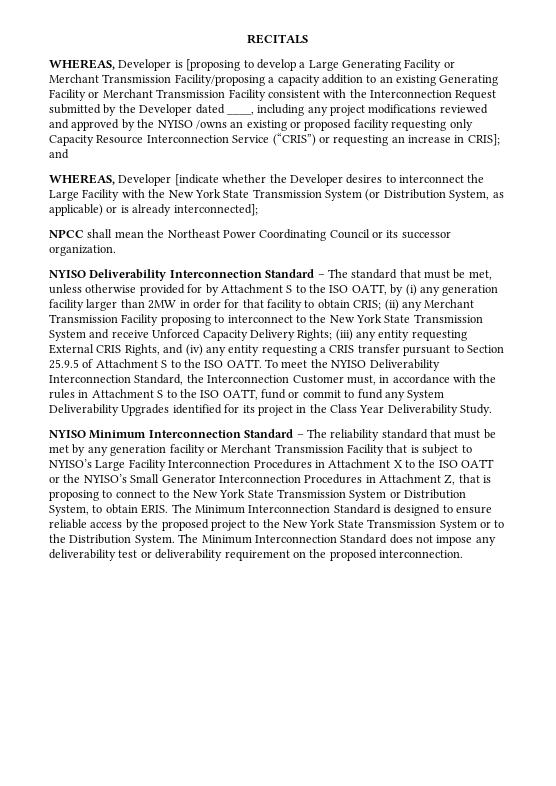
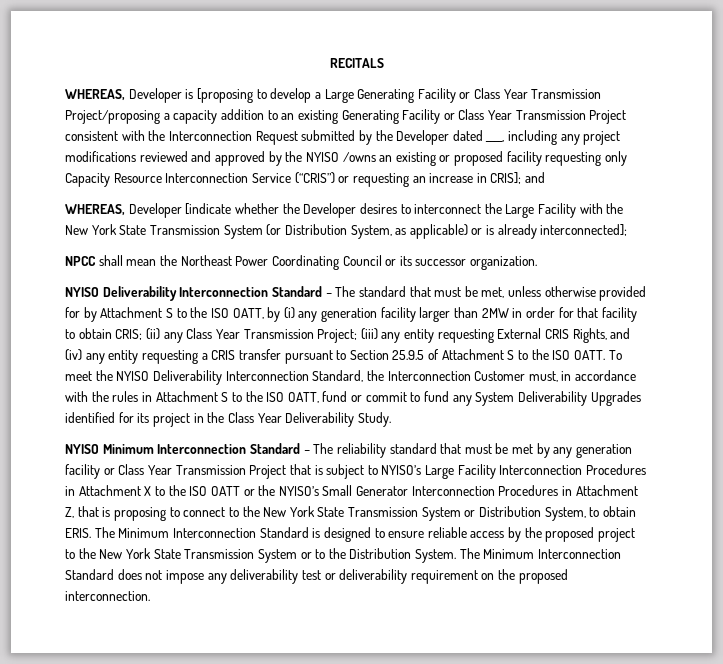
- WHEREAS, Developer is [proposing to develop a Large Generating Facility or Merchant Transmission Facility/proposing a capacity addition to an existing Generating Facility or Merchant Transmission Facility consistent with the Interconnection Request submitted by the Developer dated ____, including any project modifications reviewed and approved by the NYISO /owns an existing or proposed facility requesting only Capacity Resource Interconnection Service (“CRIS”) or requesting an increase in CRIS];
+ WHEREAS, Developer is [proposing to develop a Large Generating Facility or Class Year Transmission Project/proposing a capacity addition to an existing Generating Facility or Class Year Transmission Project consistent with the Interconnection Request submitted by the Developer dated ____, including any project modifications reviewed and approved by the NYISO /owns an existing or proposed facility requesting only Capacity Resource Interconnection Service (“CRIS”) or requesting an increase in CRIS];
- (ii) any Merchant Transmission Facility proposing to interconnect to the New York State Transmission System and receive Unforced Capacity Delivery Rights;
+ (ii) any Class Year Transmission Project;
- NYISO Minimum Interconnection Standard – The reliability standard that must be met by any generation facility or Merchant Transmission Facility that is subject to NYISO’s Large Facility Interconnection Procedures in Attachment X to the ISO OATT or the NYISO’s Small Generator Interconnection Procedures in Attachment Z, that is proposing to connect to the New York State Transmission System or Distribution System, to obtain ERIS.
+ NYISO Minimum Interconnection Standard – The reliability standard that must be met by any generation facility or Class Year Transmission Project that is subject to NYISO’s Large Facility Interconnection Procedures in Attachment X to the ISO OATT or the NYISO’s Small Generator Interconnection Procedures in Attachment Z, that is proposing to connect to the New York State Transmission System or Distribution System, to obtain ERIS.

